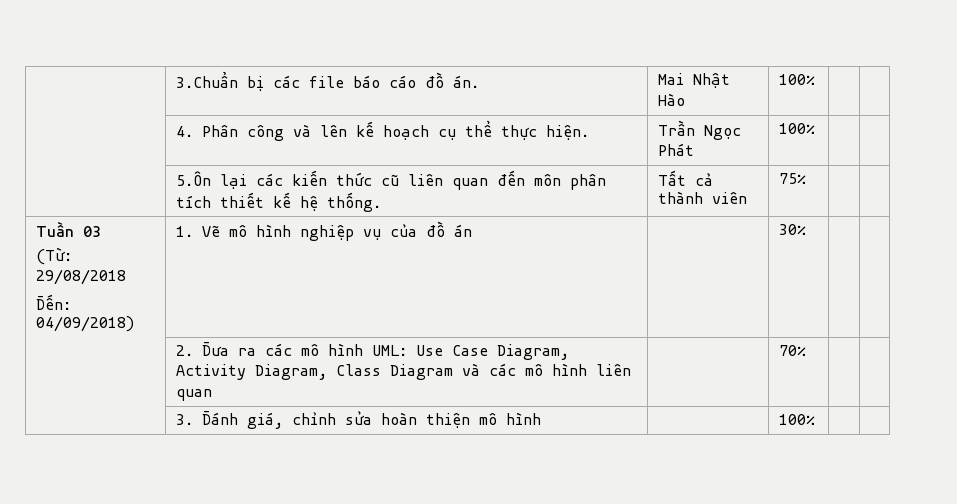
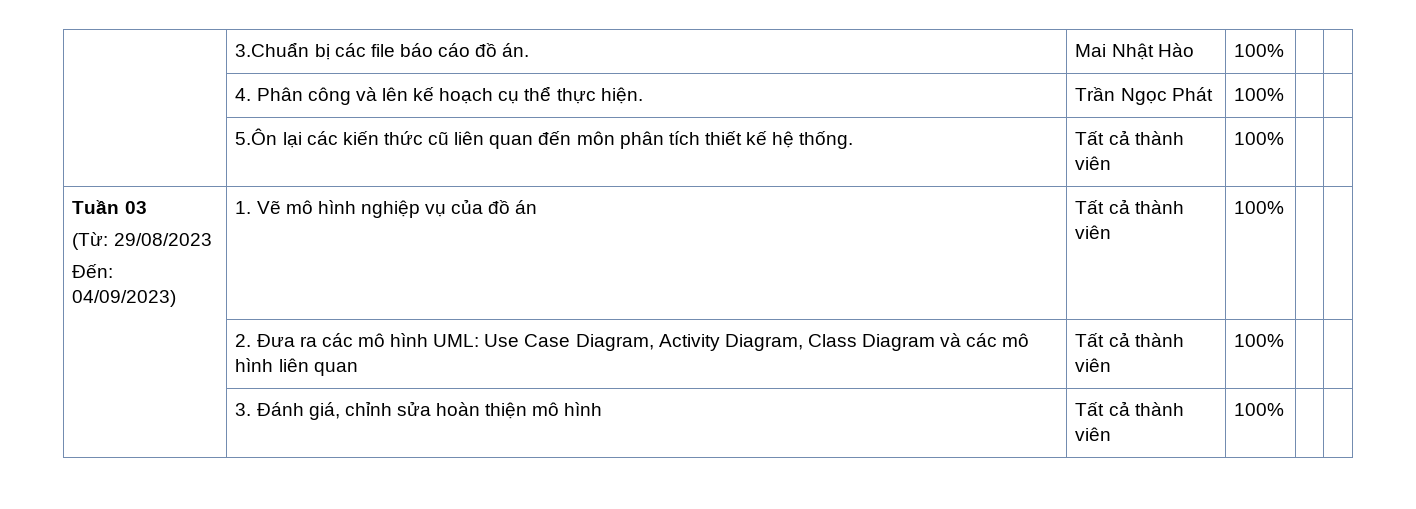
- | 5.Ôn lại các kiến thức cũ liên quan đến môn phân tích thiết kế hệ thống. | Tất cả thành viên | 75% | |
+ | 5.Ôn lại các kiến thức cũ liên quan đến môn phân tích thiết kế hệ thống. | Tất cả thành viên | 100% | |
  Tuần 03
- (Từ: 29/08/2018
- Đến: 04/09/2018) | 1. Vẽ mô hình nghiệp vụ của đồ án | | 30% | |
+ (Từ: 29/08/2023
+ Đến: 04/09/2023) | 1. Vẽ mô hình nghiệp vụ của đồ án | Tất cả thành viên | 100% | |
- | 2. Đưa ra các mô hình UML: Use Case Diagram, Activity Diagram, Class Diagram và các mô hình liên quan | | 70% | |
+ | 2. Đưa ra các mô hình UML: Use Case Diagram, Activity Diagram, Class Diagram và các mô hình liên quan | Tất cả thành viên | 100% | |
- | 3. Đánh giá, chỉnh sửa hoàn thiện mô hình | | 100% | |
+ | 3. Đánh giá, chỉnh sửa hoàn thiện mô hình | Tất cả thành viên | 100% | |

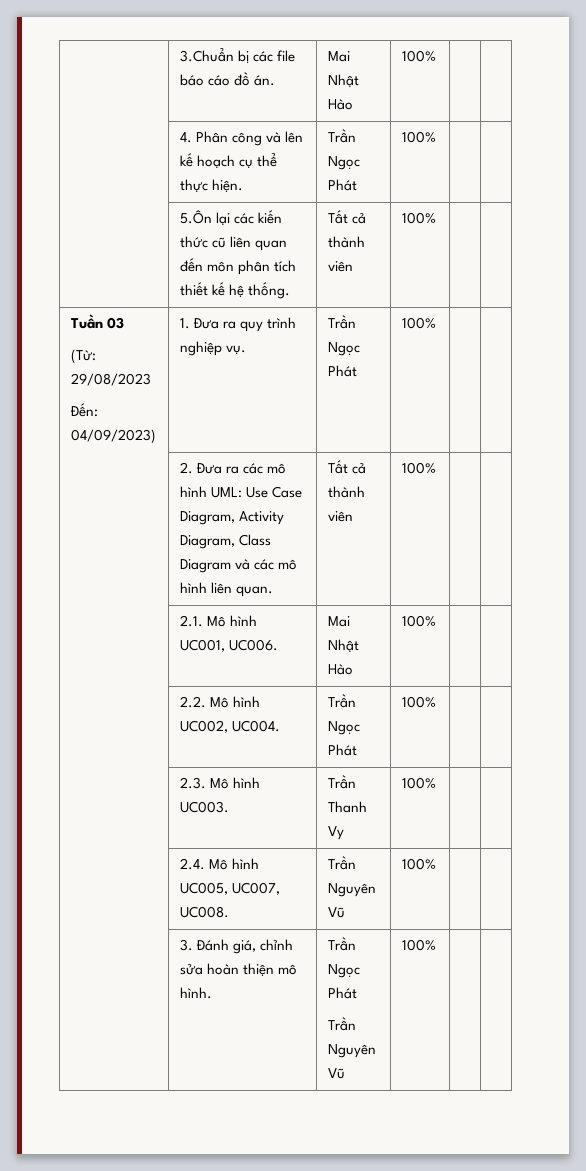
  Tuần 03
  (Từ: 29/08/2023
- Đến: 04/09/2023) | 1. Vẽ mô hình nghiệp vụ của đồ án | Tất cả thành viên | 100% | |
+ Đến: 04/09/2023) | 1. Đưa ra quy trình nghiệp vụ. | Trần Ngọc Phát | 100% | |
- | 2. Đưa ra các mô hình UML: Use Case Diagram, Activity Diagram, Class Diagram và các mô hình liên quan | Tất cả thành viên | 100% | |
+ | 2. Đưa ra các mô hình UML: Use Case Diagram, Activity Diagram, Class Diagram và các mô hình liên quan. | Tất cả thành viên | 100% | |
+ | 2.1. Mô hình UC001, UC006. | Mai Nhật Hào | 100% | |
+ | 2.2. Mô hình UC002, UC004. | Trần Ngọc Phát | 100% | |
+ | 2.3. Mô hình UC003. | Trần Thanh Vy | 100% | |
+ | 2.4. Mô hình UC005, UC007, UC008. | Trần Nguyên Vũ | 100% | |
- | 3. Đánh giá, chỉnh sửa hoàn thiện mô hình | Tất cả thành viên | 100% | |
+ | 3. Đánh giá, chỉnh sửa hoàn thiện mô hình. | Trần Ngọc Phát
+ Trần Nguyên Vũ | 100% | |

